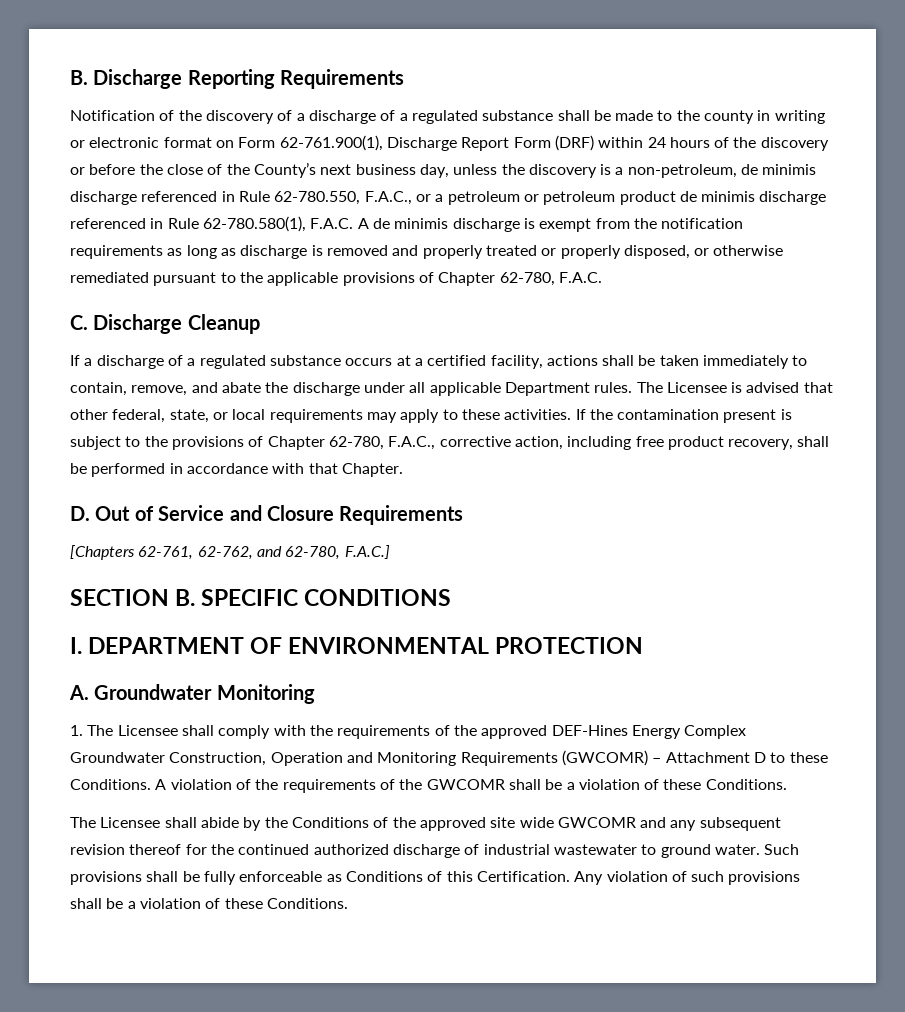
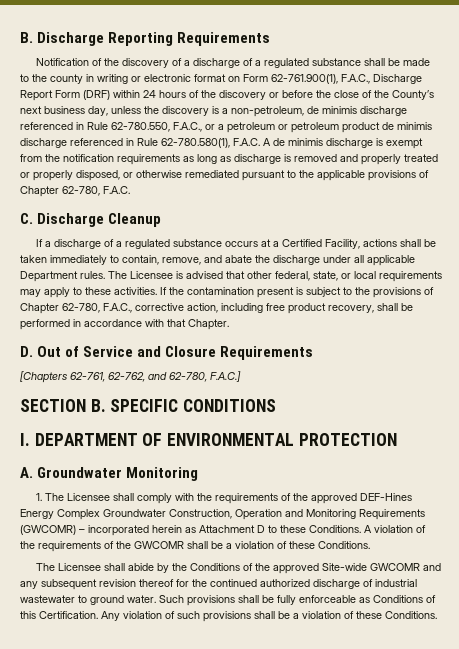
- Notification of the discovery of a discharge of a regulated substance shall be made to the county in writing or electronic format on Form 62-761.900(1), Discharge Report Form (DRF) within 24 hours of the discovery or before the close of the County’s next business day, unless the discovery is a non-petroleum, de minimis discharge referenced in Rule 62-780.550, F.A.C., or a petroleum or petroleum product de minimis discharge referenced in Rule 62-780.580(1), F.A.C. A de minimis discharge is exempt from the notification requirements as long as discharge is removed and properly treated or properly disposed, or otherwise remediated pursuant to the applicable provisions of Chapter 62-780, F.A.C.
+ Notification of the discovery of a discharge of a regulated substance shall be made to the county in writing or electronic format on Form 62-761.900(1), F.A.C., Discharge Report Form (DRF) within 24 hours of the discovery or before the close of the County’s next business day, unless the discovery is a non-petroleum, de minimis discharge referenced in Rule 62-780.550, F.A.C., or a petroleum or petroleum product de minimis discharge referenced in Rule 62-780.580(1), F.A.C. A de minimis discharge is exempt from the notification requirements as long as discharge is removed and properly treated or properly disposed, or otherwise remediated pursuant to the applicable provisions of Chapter 62-780, F.A.C.
- If a discharge of a regulated substance occurs at a certified facility, actions shall be taken immediately to contain, remove, and abate the discharge under all applicable Department rules.
+ If a discharge of a regulated substance occurs at a Certified Facility, actions shall be taken immediately to contain, remove, and abate the discharge under all applicable Department rules.
- 1. The Licensee shall comply with the requirements of the approved DEF-Hines Energy Complex Groundwater Construction, Operation and Monitoring Requirements (GWCOMR) – Attachment D to these Conditions.
+ 1. The Licensee shall comply with the requirements of the approved DEF-Hines Energy Complex Groundwater Construction, Operation and Monitoring Requirements (GWCOMR) – incorporated herein as Attachment D to these Conditions.
- The Licensee shall abide by the Conditions of the approved site wide GWCOMR and any subsequent revision thereof for the continued authorized discharge of industrial wastewater to ground water.
+ The Licensee shall abide by the Conditions of the approved Site-wide GWCOMR and any subsequent revision thereof for the continued authorized discharge of industrial wastewater to ground water.

